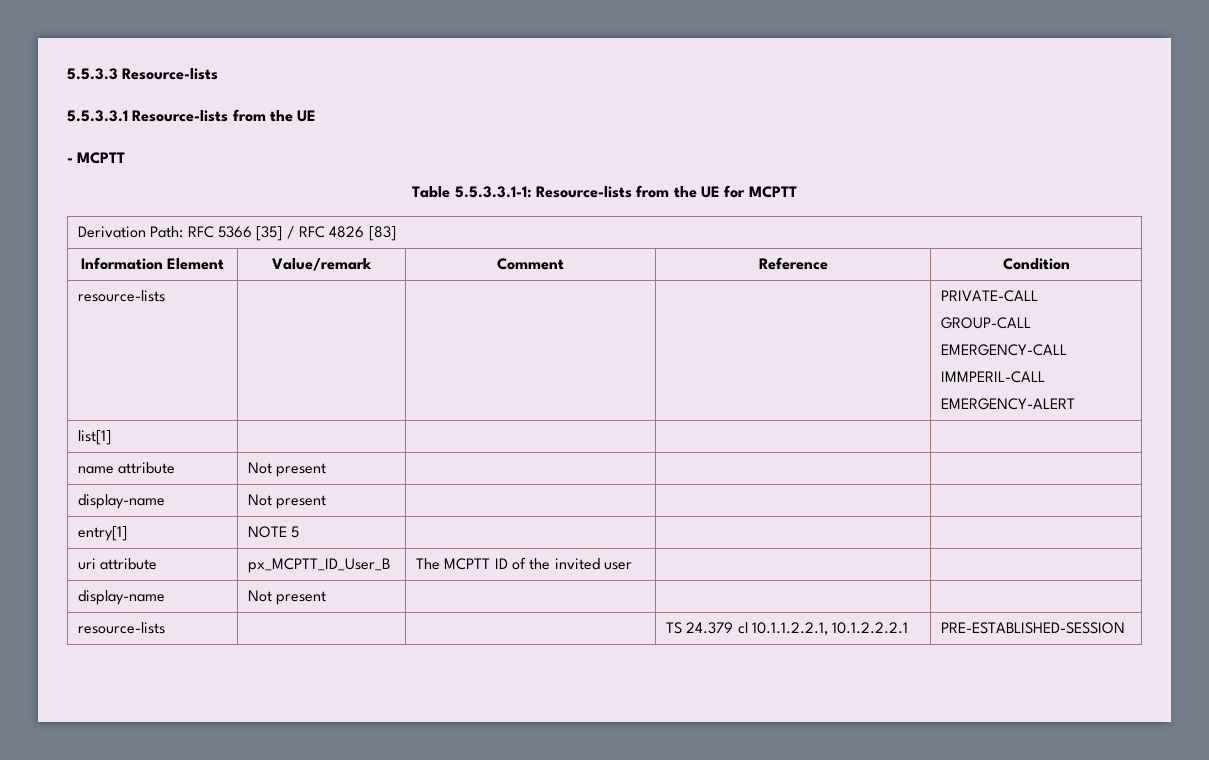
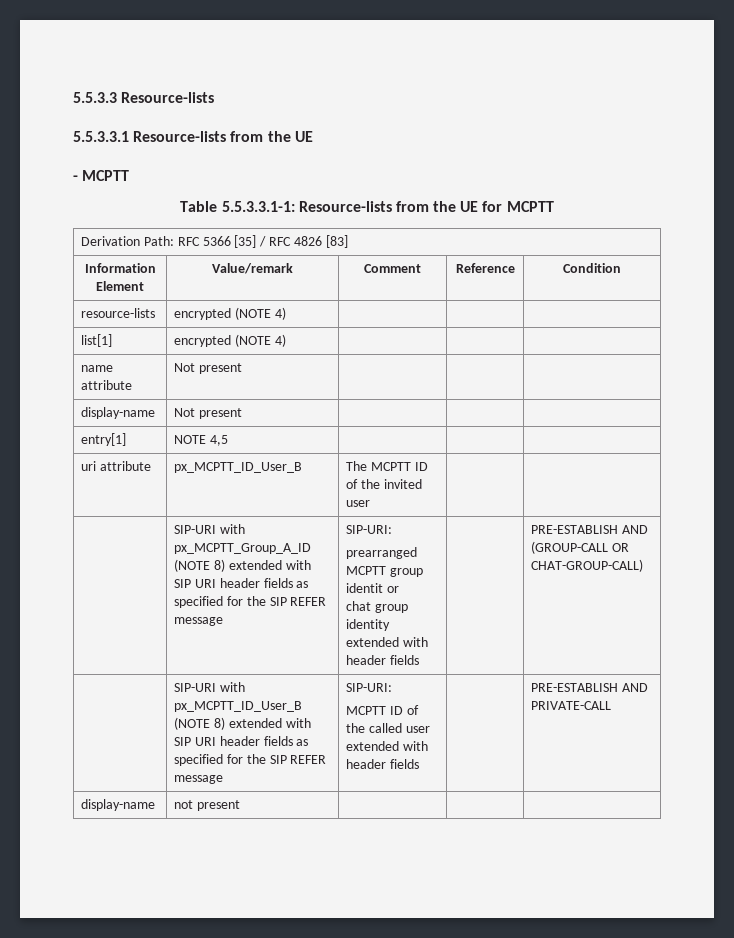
- resource-lists | | | | PRIVATE-CALL
- GROUP-CALL
- EMERGENCY-CALL
- IMMPERIL-CALL
- EMERGENCY-ALERT
- list[1] | | | |
+ resource-lists | encrypted (NOTE 4) | | |
+ list[1] | encrypted (NOTE 4) | | |
- entry[1] | NOTE 5 | | |
+ entry[1] | NOTE 4,5 | | |
  uri attribute | px_MCPTT_ID_User_B | The MCPTT ID of the invited user | |
- display-name | Not present | | |
- resource-lists | | | TS 24.379 cl 10.1.1.2.2.1, 10.1.2.2.2.1 | PRE-ESTABLISHED-SESSION
+ | SIP-URI with px_MCPTT_Group_A_ID (NOTE 8) extended with SIP URI header fields as specified for the SIP REFER message | SIP-URI:
+ prearranged MCPTT group identit or
+ chat group identity extended with header fields | | PRE-ESTABLISH AND (GROUP-CALL OR CHAT-GROUP-CALL)
+ | SIP-URI with px_MCPTT_ID_User_B (NOTE 8) extended with SIP URI header fields as specified for the SIP REFER message | SIP-URI:
+ MCPTT ID of the called user extended with header fields | | PRE-ESTABLISH AND PRIVATE-CALL
+ display-name | not present | | |

